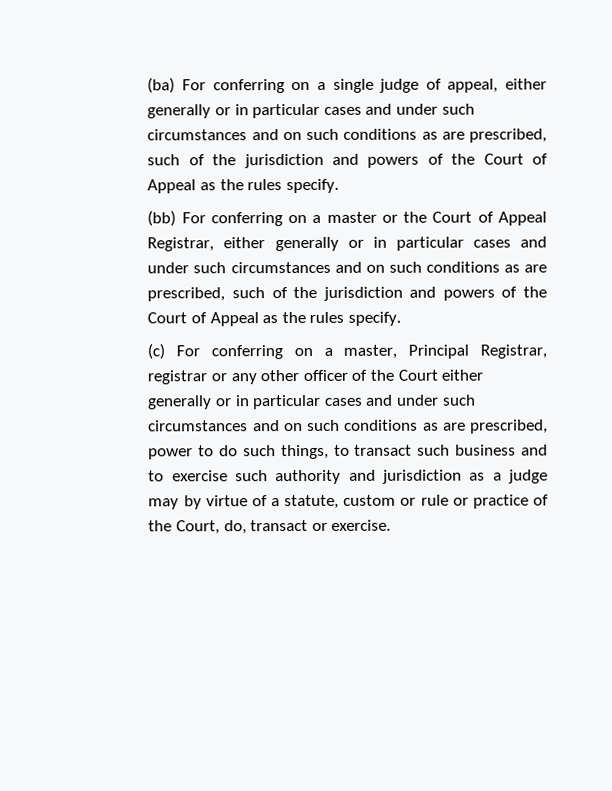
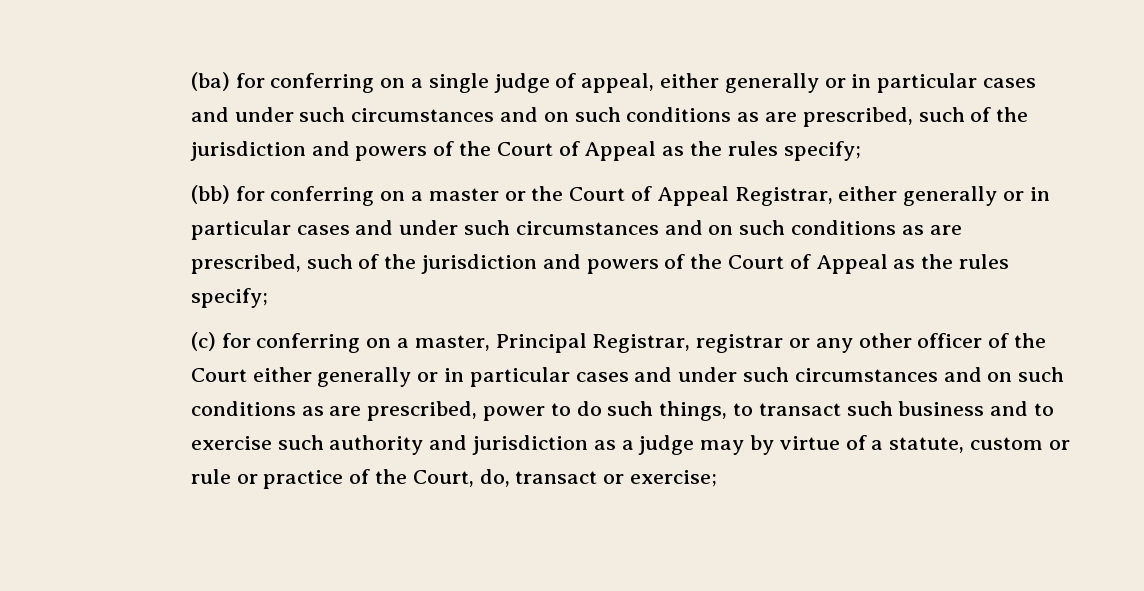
- (ba) For conferring on a single judge of appeal, either generally or in particular cases and under such circumstances and on such conditions as are prescribed, such of the jurisdiction and powers of the Court of Appeal as the rules specify.
+ (ba) for conferring on a single judge of appeal, either generally or in particular cases and under such circumstances and on such conditions as are prescribed, such of the jurisdiction and powers of the Court of Appeal as the rules specify;
- (bb) For conferring on a master or the Court of Appeal Registrar, either generally or in particular cases and under such circumstances and on such conditions as are prescribed, such of the jurisdiction and powers of the Court of Appeal as the rules specify.
+ (bb) for conferring on a master or the Court of Appeal Registrar, either generally or in particular cases and under such circumstances and on such conditions as are prescribed, such of the jurisdiction and powers of the Court of Appeal as the rules specify;
- (c) For conferring on a master, Principal Registrar, registrar or any other officer of the Court either generally or in particular cases and under such circumstances and on such conditions as are prescribed, power to do such things, to transact such business and to exercise such authority and jurisdiction as a judge may by virtue of a statute, custom or rule or practice of the Court, do, transact or exercise.
+ (c) for conferring on a master, Principal Registrar, registrar or any other officer of the Court either generally or in particular cases and under such circumstances and on such conditions as are prescribed, power to do such things, to transact such business and to exercise such authority and jurisdiction as a judge may by virtue of a statute, custom or rule or practice of the Court, do, transact or exercise;

